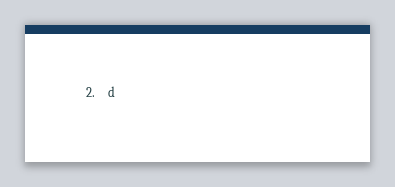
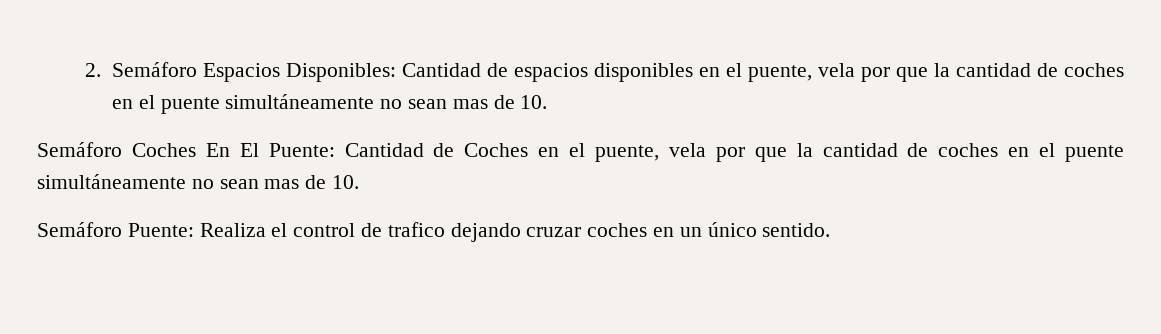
- 2. d
+ 2. Semáforo Espacios Disponibles: Cantidad de espacios disponibles en el puente, vela por que la cantidad de coches en el puente simultáneamente no sean mas de 10.
+ Semáforo Coches En El Puente: Cantidad de Coches en el puente, vela por que la cantidad de coches en el puente simultáneamente no sean mas de 10.
+ Semáforo Puente: Realiza el control de trafico dejando cruzar coches en un único sentido.

